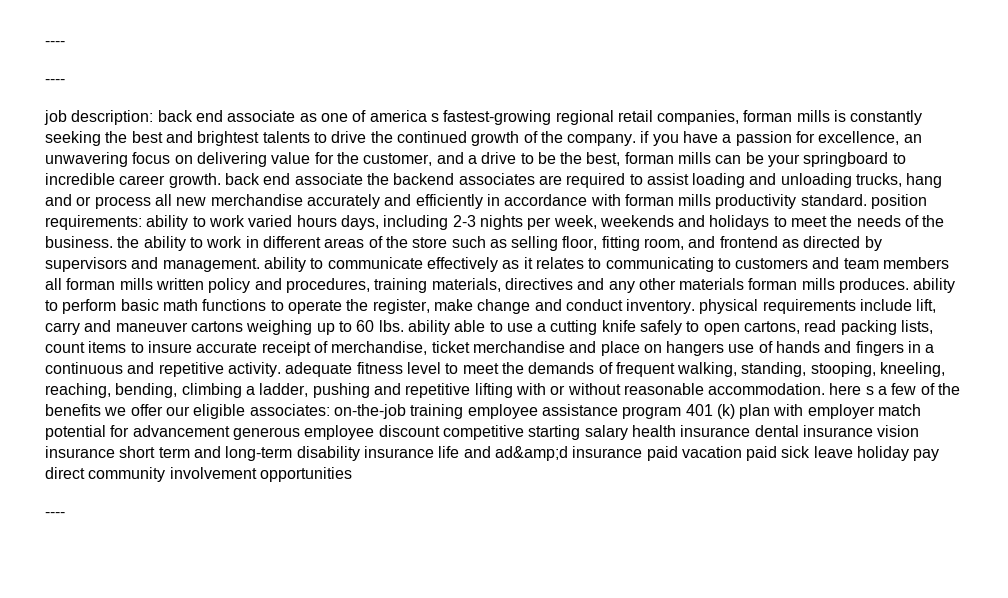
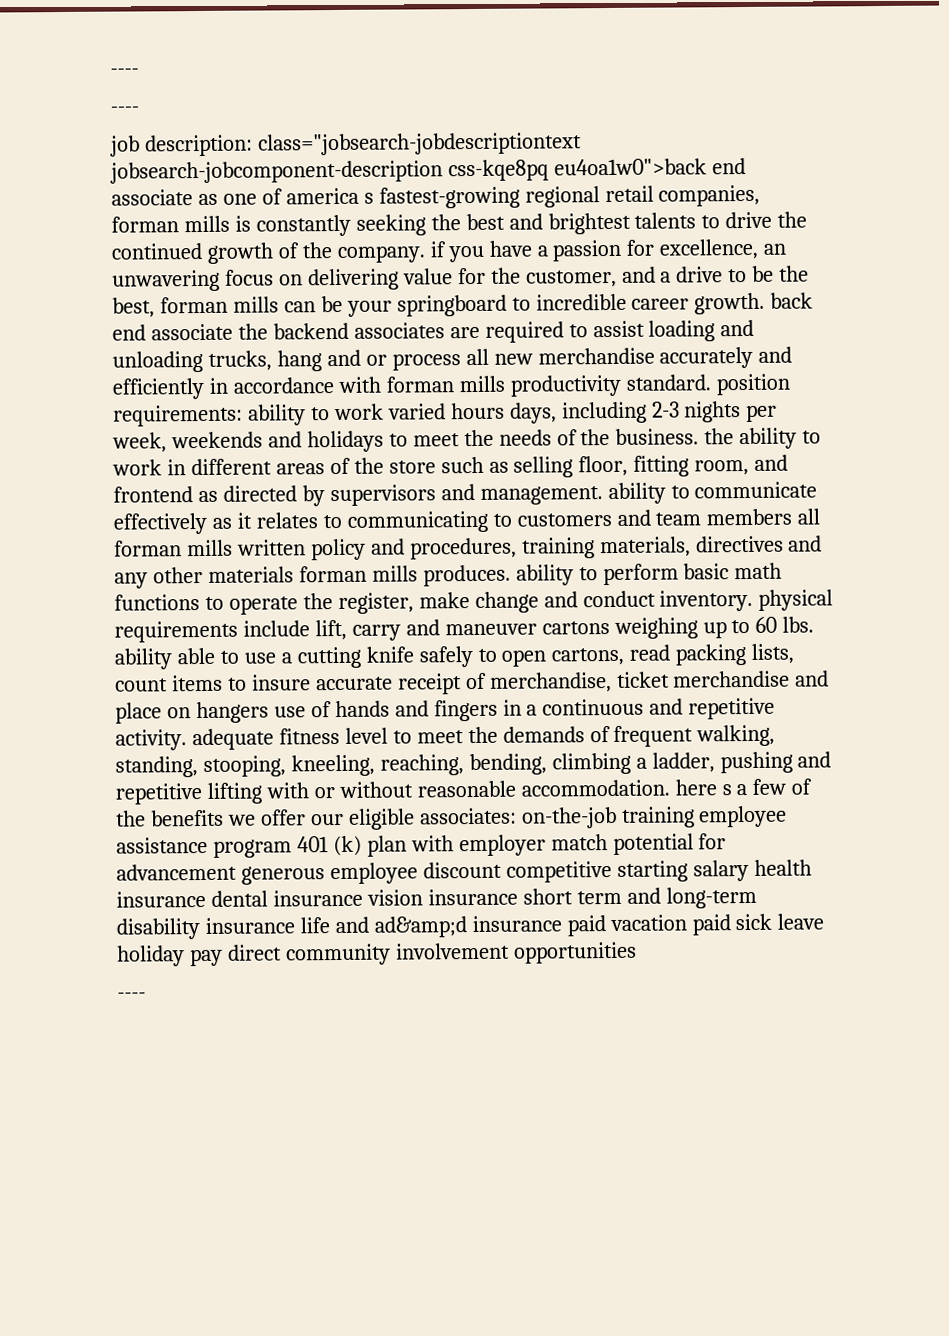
- back end associate as one of america s fastest-growing regional retail companies, forman mills is constantly seeking the best and brightest talents to drive the continued growth of the company. if you have a passion for excellence, an unwavering focus on delivering value for the customer, and a drive to be the best, forman mills can be your springboard to incredible career growth. back end associate the backend associates are required to assist loading and unloading trucks, hang and or process all new merchandise accurately and efficiently in accordance with forman mills productivity standard. position requirements:
+ class="jobsearch-jobdescriptiontext jobsearch-jobcomponent-description css-kqe8pq eu4oa1w0">back end associate as one of america s fastest-growing regional retail companies, forman mills is constantly seeking the best and brightest talents to drive the continued growth of the company. if you have a passion for excellence, an unwavering focus on delivering value for the customer, and a drive to be the best, forman mills can be your springboard to incredible career growth. back end associate the backend associates are required to assist loading and unloading trucks, hang and or process all new merchandise accurately and efficiently in accordance with forman mills productivity standard. position requirements:

